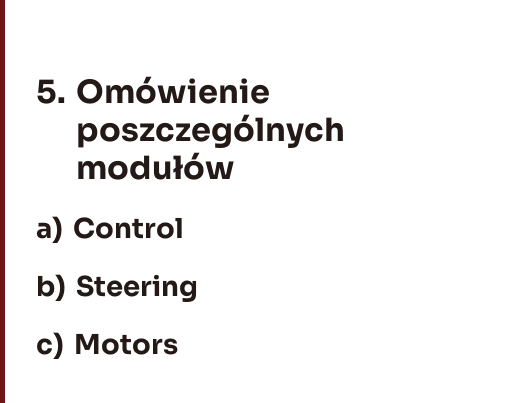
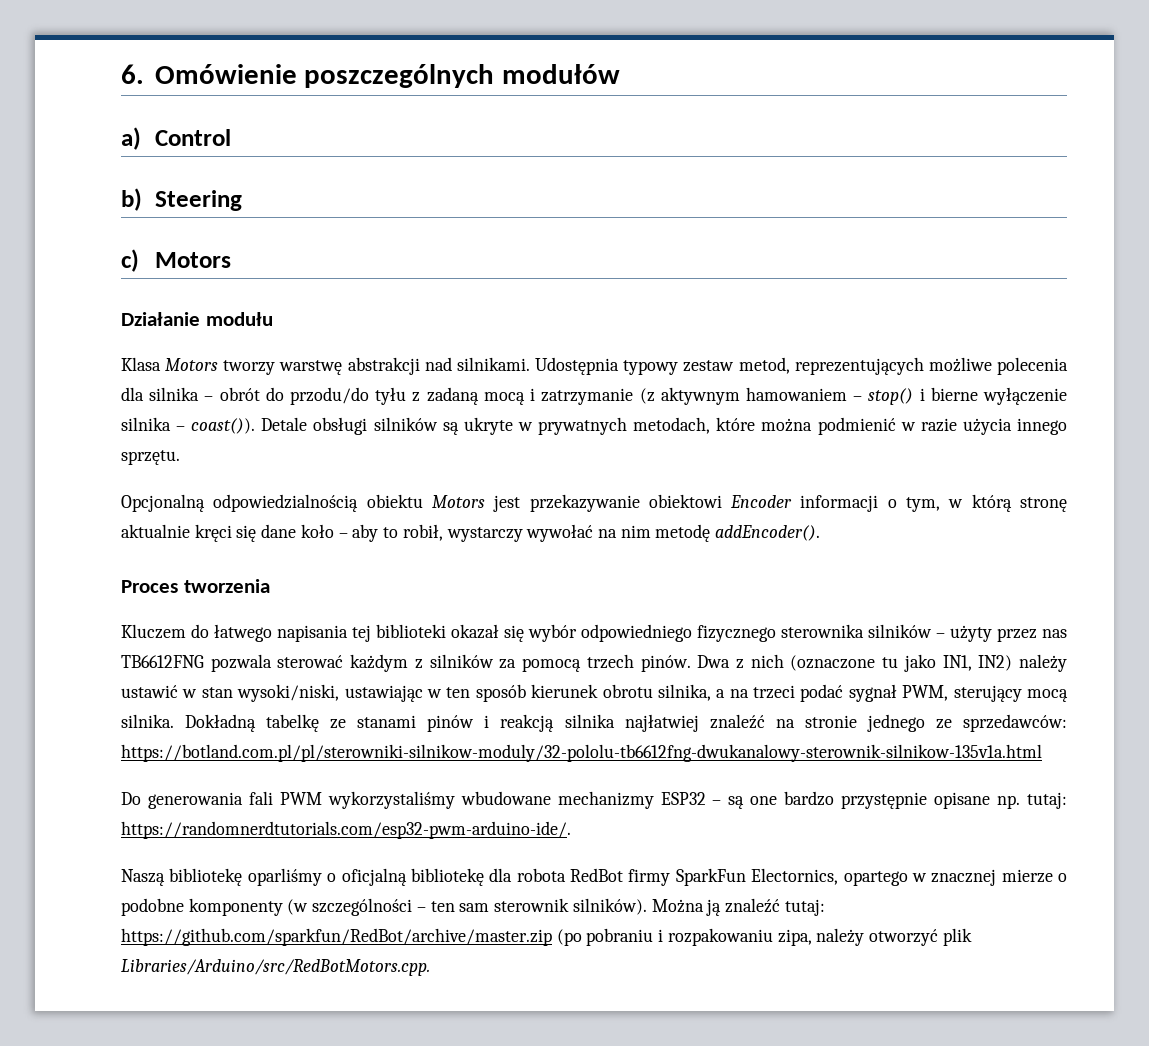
- 5. Omówienie poszczególnych modułów
+ 6. Omówienie poszczególnych modułów
+ Działanie modułu
+ Klasa Motors tworzy warstwę abstrakcji nad silnikami. Udostępnia typowy zestaw metod, reprezentujących możliwe polecenia dla silnika – obrót do przodu/do tyłu z zadaną mocą i zatrzymanie (z aktywnym hamowaniem – stop() i bierne wyłączenie silnika – coast()). Detale obsługi silników są ukryte w prywatnych metodach, które można podmienić w razie użycia innego sprzętu.
+ Opcjonalną odpowiedzialnością obiektu Motors jest przekazywanie obiektowi Encoder informacji o tym, w którą stronę aktualnie kręci się dane koło – aby to robił, wystarczy wywołać na nim metodę addEncoder().
+ Proces tworzenia
+ Kluczem do łatwego napisania tej biblioteki okazał się wybór odpowiedniego fizycznego sterownika silników – użyty przez nas TB6612FNG pozwala sterować każdym z silników za pomocą trzech pinów. Dwa z nich (oznaczone tu jako IN1, IN2) należy ustawić w stan wysoki/niski, ustawiając w ten sposób kierunek obrotu silnika, a na trzeci podać sygnał PWM, sterujący mocą silnika. Dokładną tabelkę ze stanami pinów i reakcją silnika najłatwiej znaleźć na stronie jednego ze sprzedawców: https://botland.com.pl/pl/sterowniki-silnikow-moduly/32-pololu-tb6612fng-dwukanalowy-sterownik-silnikow-135v1a.html
+ Do generowania fali PWM wykorzystaliśmy wbudowane mechanizmy ESP32 – są one bardzo przystępnie opisane np. tutaj: https://randomnerdtutorials.com/esp32-pwm-arduino-ide/.
+ Naszą bibliotekę oparliśmy o oficjalną bibliotekę dla robota RedBot firmy SparkFun Electornics, opartego w znacznej mierze o podobne komponenty (w szczególności – ten sam sterownik silników). Można ją znaleźć tutaj: https://github.com/sparkfun/RedBot/archive/master.zip (po pobraniu i rozpakowaniu zipa, należy otworzyć plik Libraries/Arduino/src/RedBotMotors.cpp.

